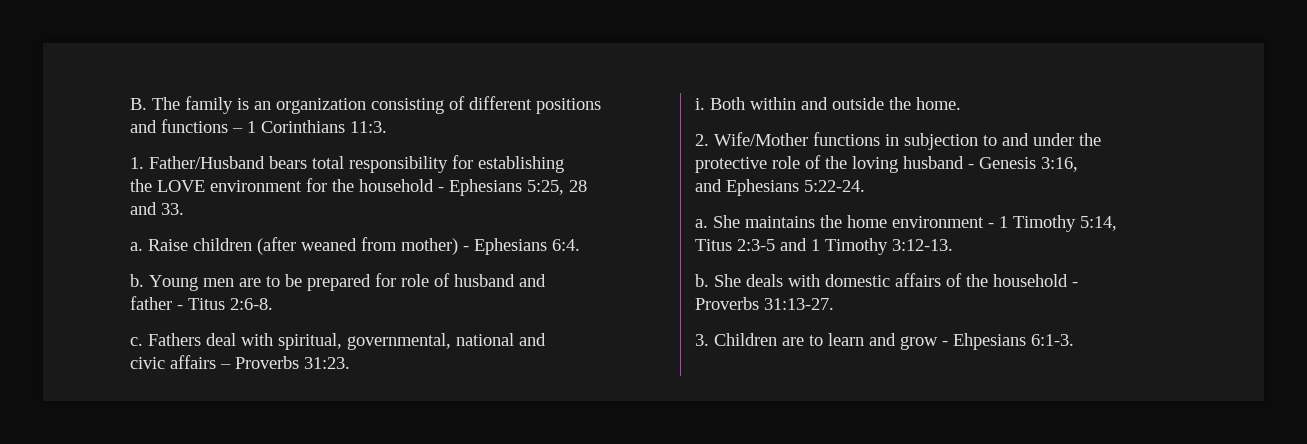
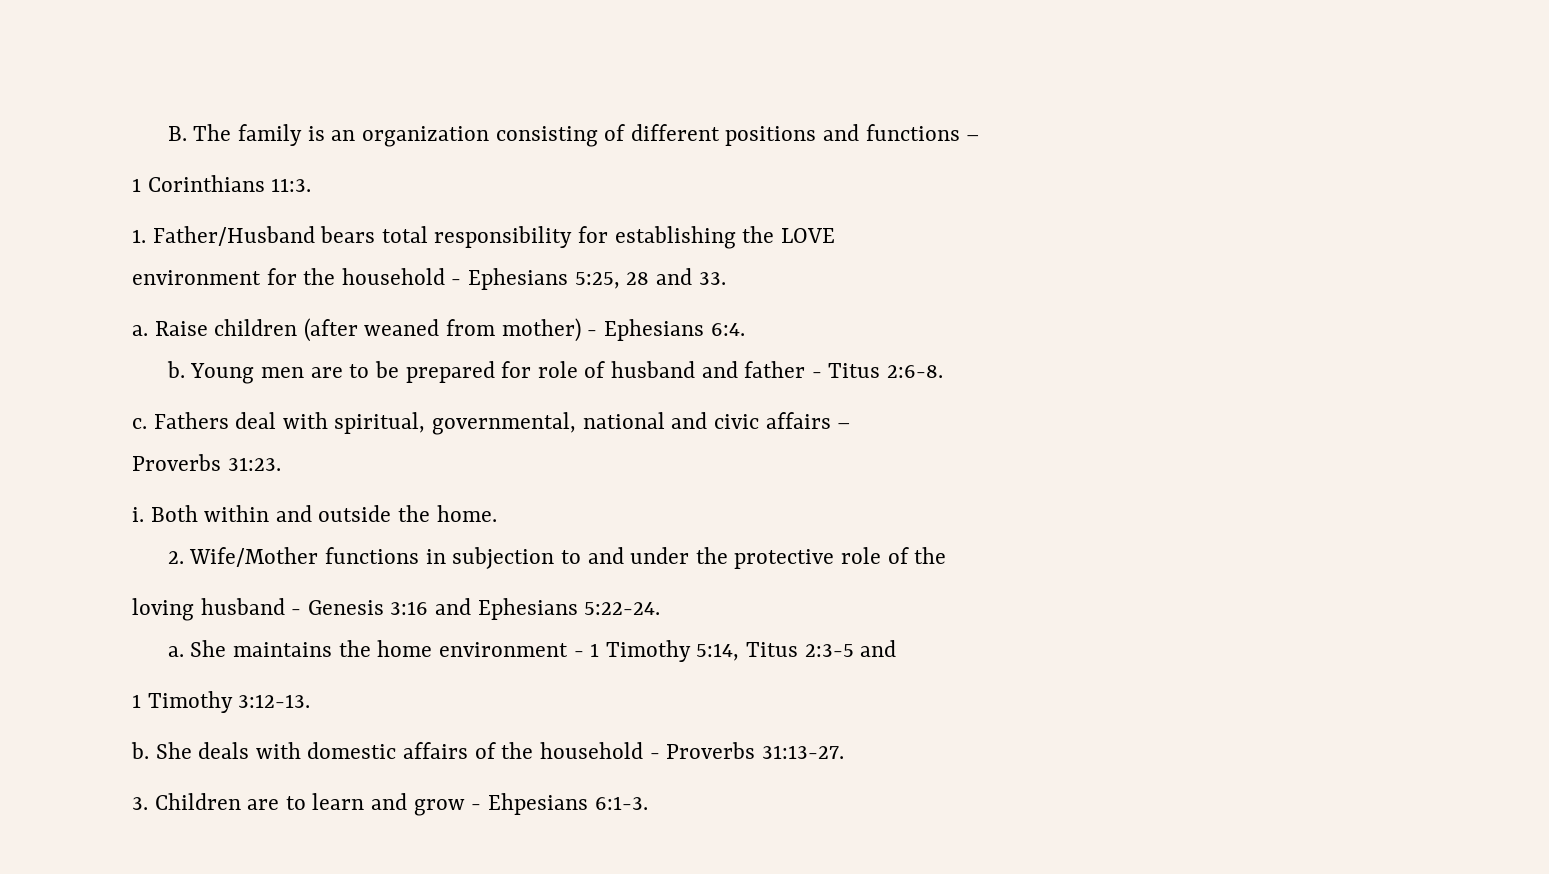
- B. The family is an organization consisting of different positions
- and functions – 1 Corinthians 11:3.
+ B. The family is an organization consisting of different positions and functions –
+ 1 Corinthians 11:3.
- 1. Father/Husband bears total responsibility for establishing
- the LOVE environment for the household - Ephesians 5:25, 28
- and 33.
+ 1. Father/Husband bears total responsibility for establishing the LOVE
+ environment for the household - Ephesians 5:25, 28 and 33.
- Young men are to be prepared for role of husband and
- father - Titus 2:6-8.
+ Young men are to be prepared for role of husband and father - Titus 2:6-8.
- Fathers deal with spiritual, governmental, national and
- civic affairs – Proverbs 31:23.
+ Fathers deal with spiritual, governmental, national and civic affairs –
+ Proverbs 31:23.
- 2. Wife/Mother functions in subjection to and under the
- protective role of the loving husband - Genesis 3:16,
- and Ephesians 5:22-24.
+ 2. Wife/Mother functions in subjection to and under the protective role of the
+ loving husband - Genesis 3:16 and Ephesians 5:22-24.
- She maintains the home environment - 1 Timothy 5:14,
- Titus 2:3-5 and 1 Timothy 3:12-13.
+ She maintains the home environment - 1 Timothy 5:14, Titus 2:3-5 and
+ 1 Timothy 3:12-13.
- She deals with domestic affairs of the household -
- Proverbs 31:13-27.
+ She deals with domestic affairs of the household - Proverbs 31:13-27.

